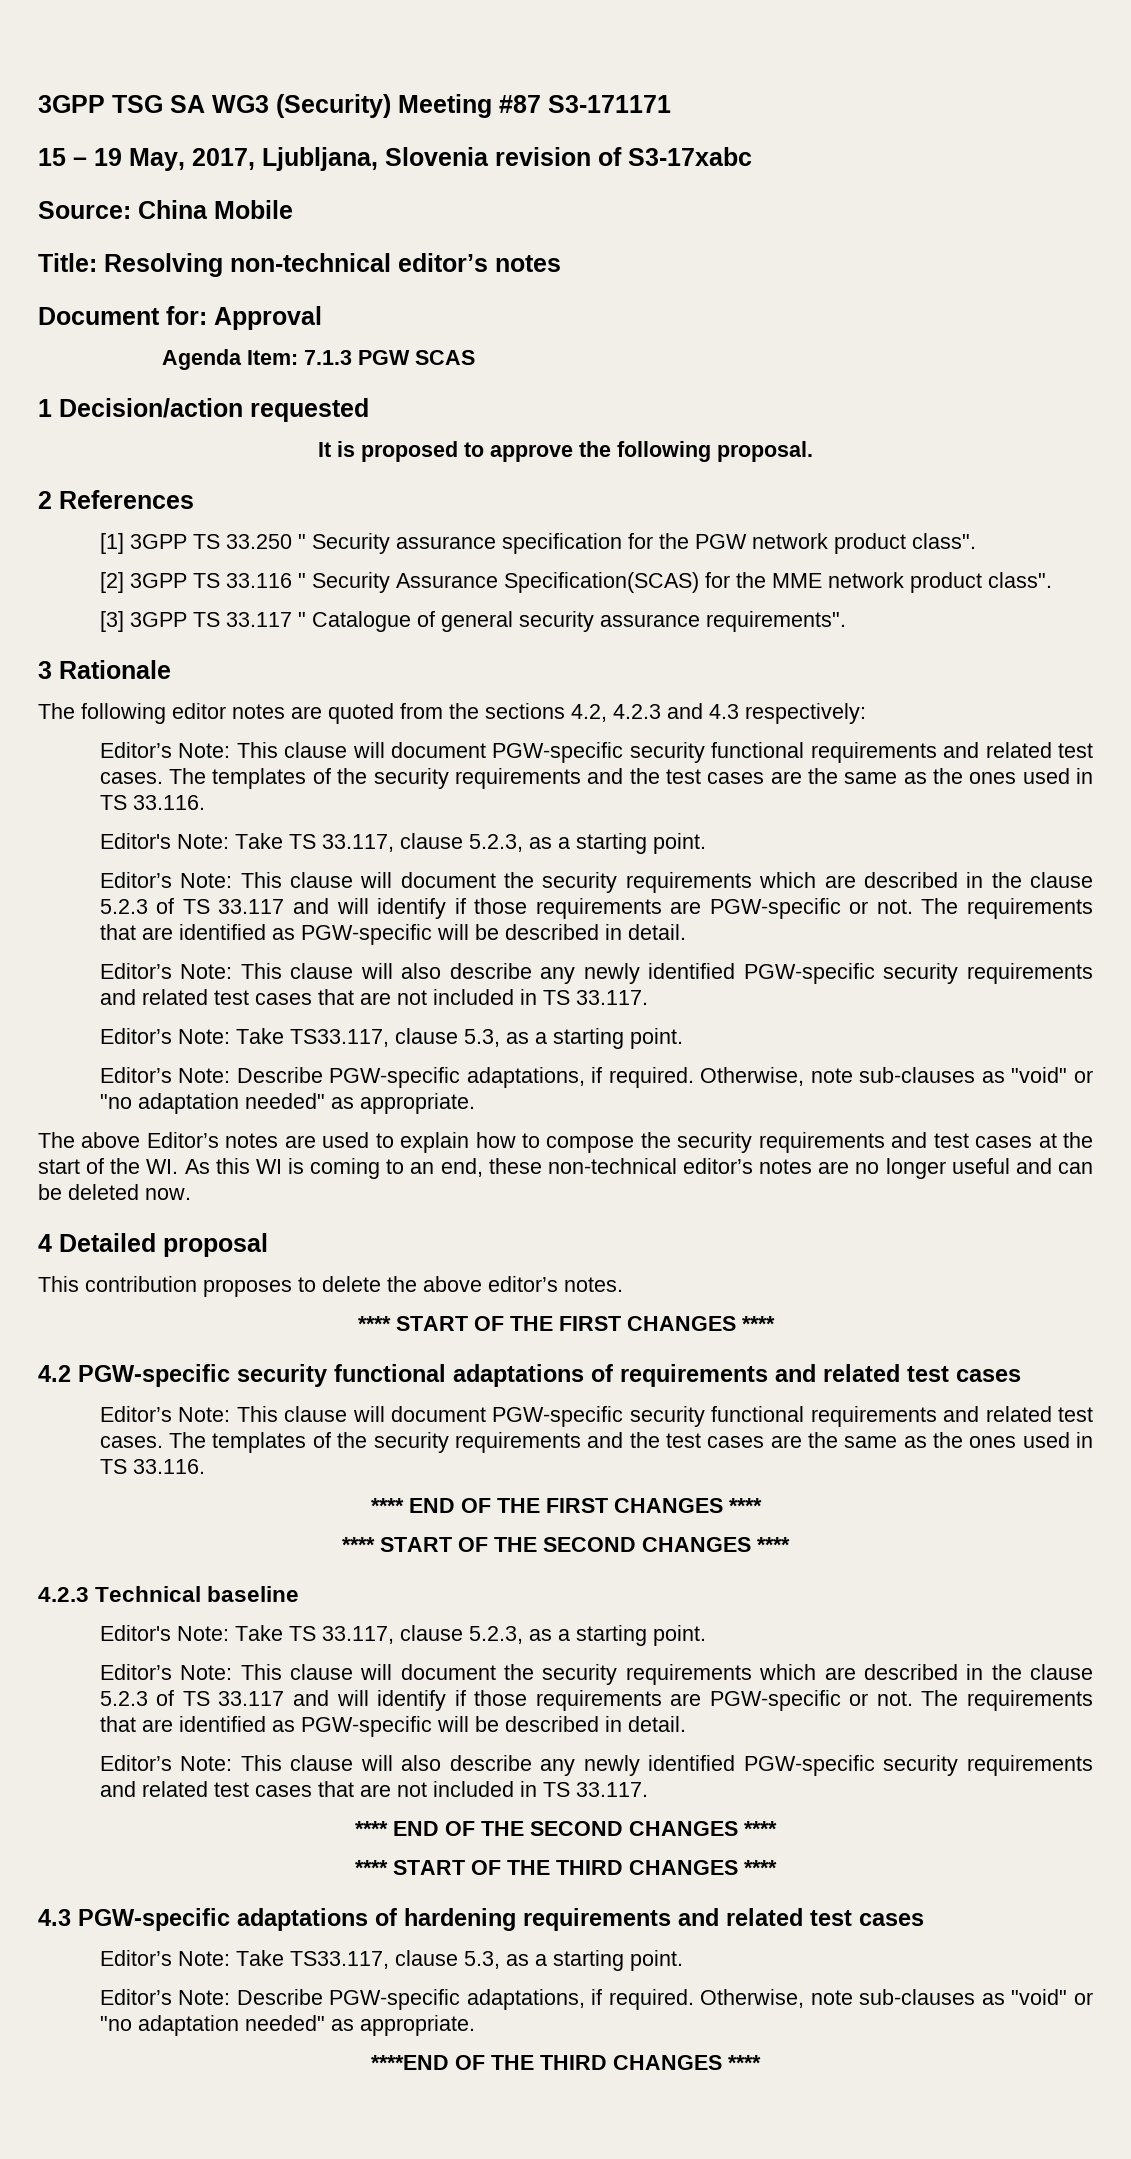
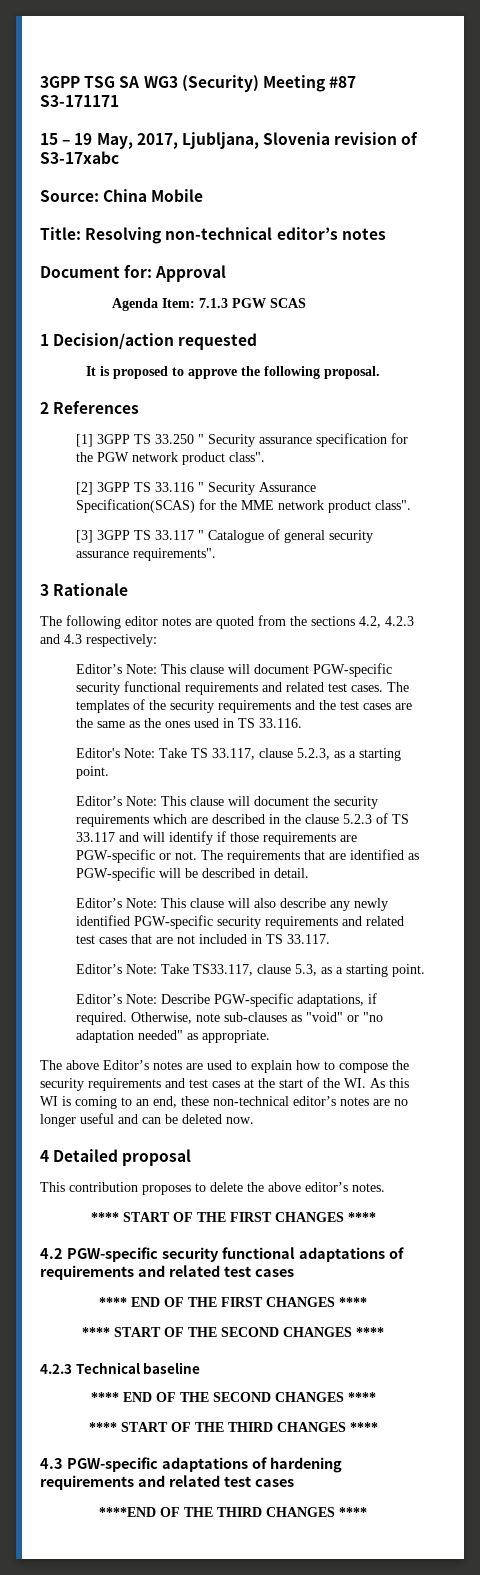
  4.2 PGW-specific security functional adaptations of requirements and related test cases
- Editor’s Note: This clause will document PGW-specific security functional requirements and related test cases. The templates of the security requirements and the test cases are the same as the ones used in TS 33.116.
  4.2.3 Technical baseline
- Editor's Note: Take TS 33.117, clause 5.2.3, as a starting point.
- Editor’s Note: This clause will document the security requirements which are described in the clause 5.2.3 of TS 33.117 and will identify if those requirements are PGW-specific or not. The requirements that are identified as PGW-specific will be described in detail.
- Editor’s Note: This clause will also describe any newly identified PGW-specific security requirements and related test cases that are not included in TS 33.117.
  4.3 PGW-specific adaptations of hardening requirements and related test cases
- Editor’s Note: Take TS33.117, clause 5.3, as a starting point.
- Editor’s Note: Describe PGW-specific adaptations, if required. Otherwise, note sub-clauses as "void" or "no adaptation needed" as appropriate.

